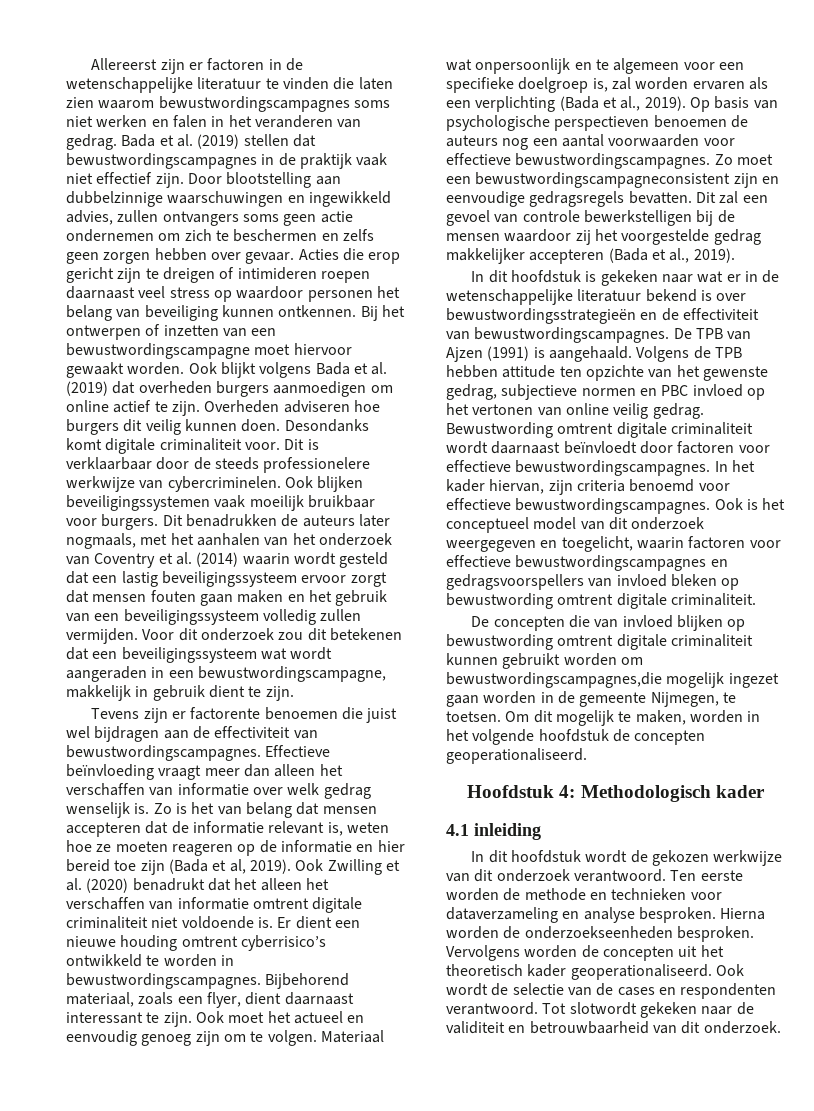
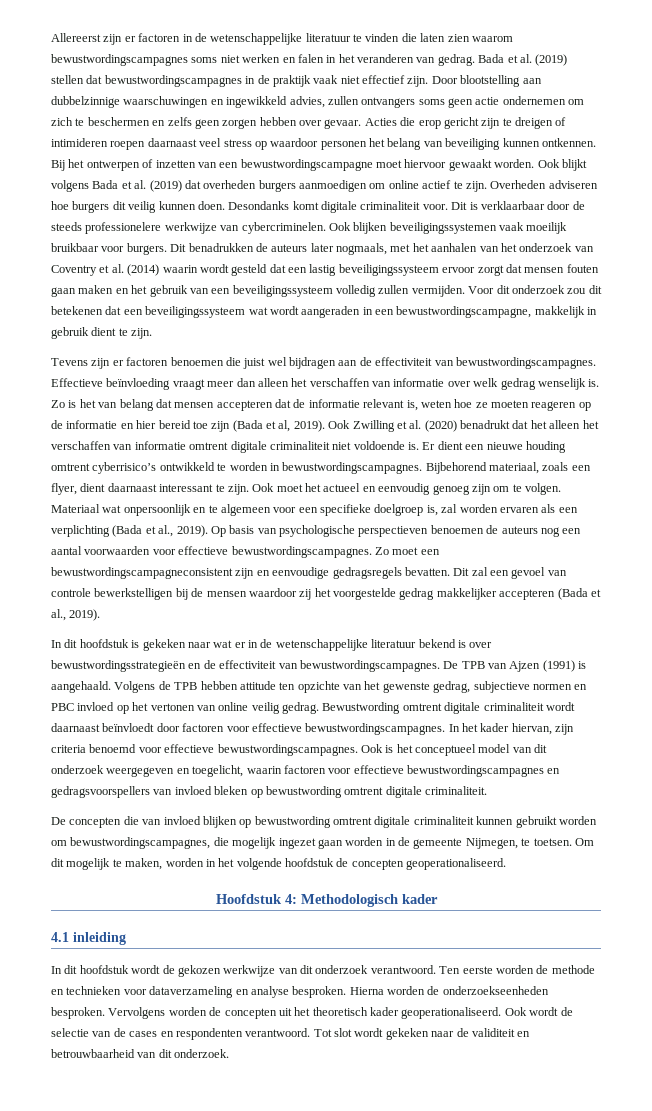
- Tevens zijn er factorente benoemen die juist wel bijdragen aan de effectiviteit van bewustwordingscampagnes.
+ Tevens zijn er factoren benoemen die juist wel bijdragen aan de effectiviteit van bewustwordingscampagnes.
- De concepten die van invloed blijken op bewustwording omtrent digitale criminaliteit kunnen gebruikt worden om bewustwordingscampagnes,die mogelijk ingezet gaan worden in de gemeente Nijmegen, te toetsen.
+ De concepten die van invloed blijken op bewustwording omtrent digitale criminaliteit kunnen gebruikt worden om bewustwordingscampagnes, die mogelijk ingezet gaan worden in de gemeente Nijmegen, te toetsen.
- Tot slotwordt gekeken naar de validiteit en betrouwbaarheid van dit onderzoek.
+ Tot slot wordt gekeken naar de validiteit en betrouwbaarheid van dit onderzoek.

